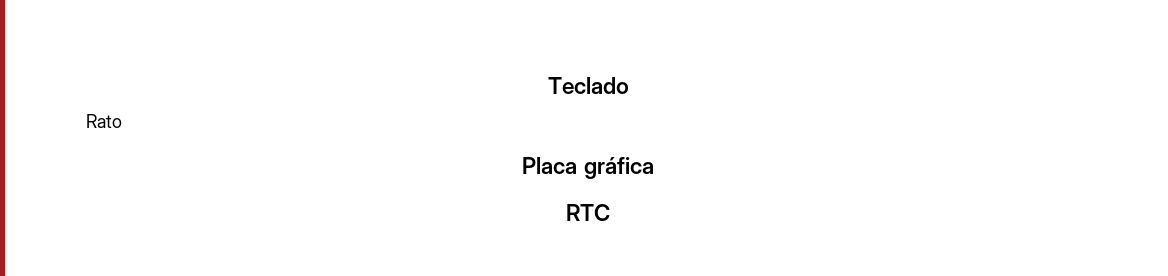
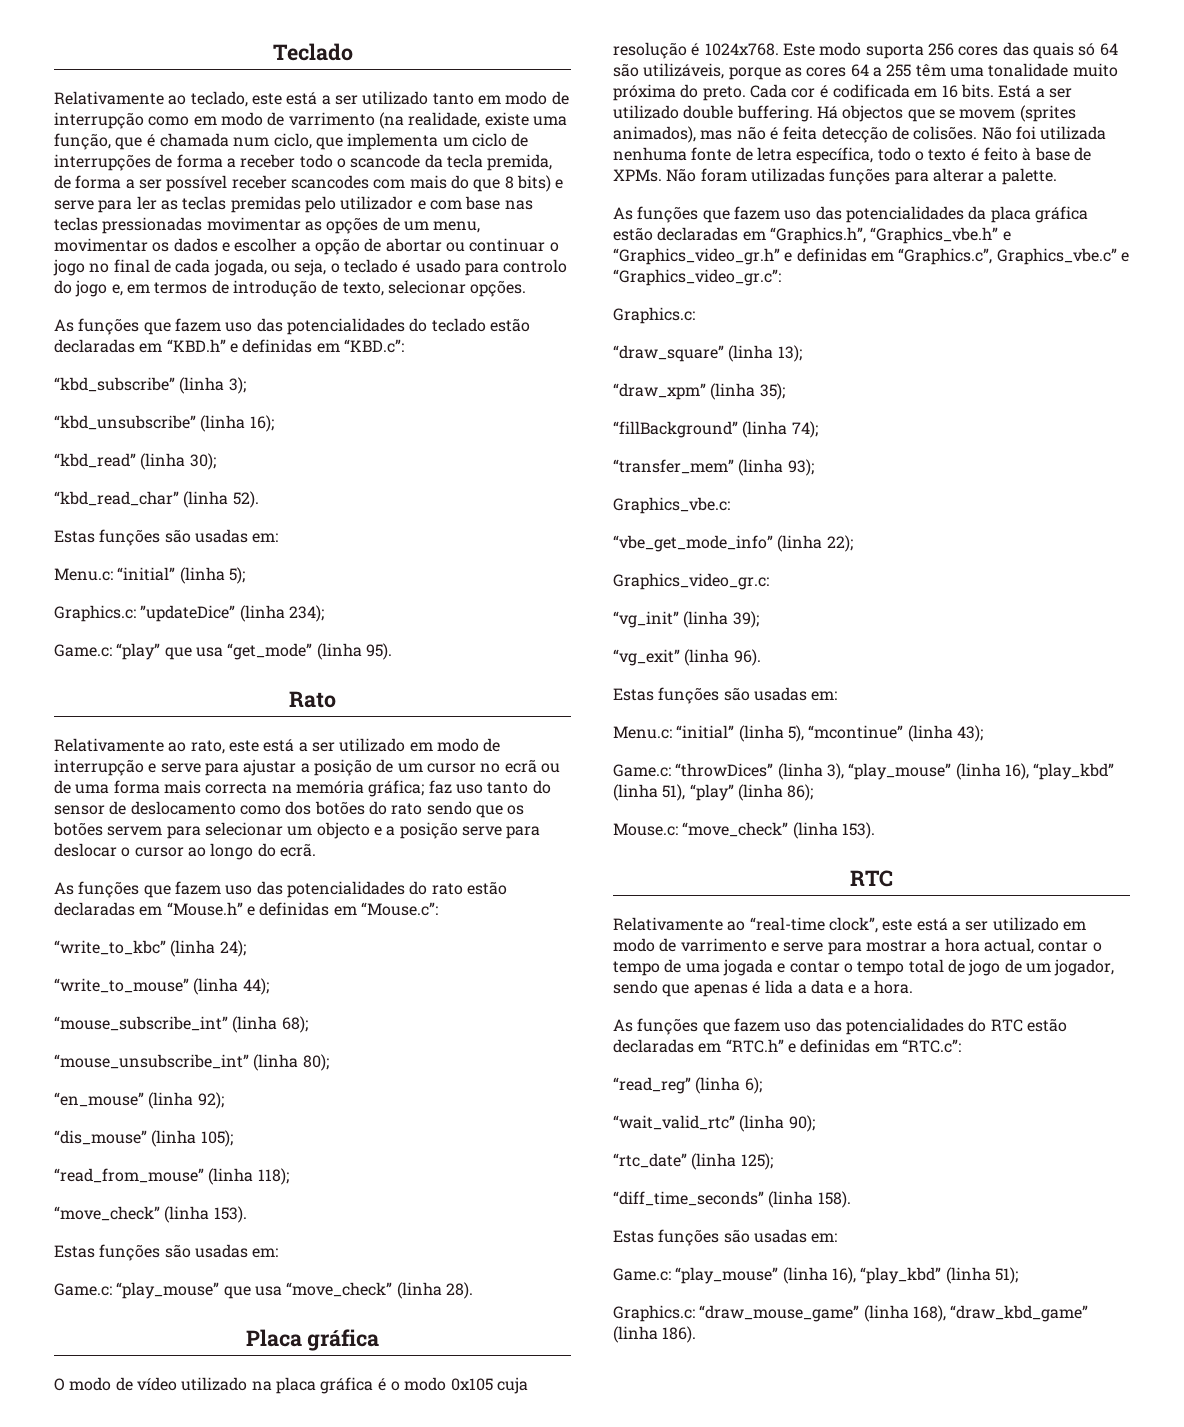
+ Relativamente ao teclado, este está a ser utilizado tanto em modo de interrupção como em modo de varrimento (na realidade, existe uma função, que é chamada num ciclo, que implementa um ciclo de interrupções de forma a receber todo o scancode da tecla premida, de forma a ser possível receber scancodes com mais do que 8 bits) e serve para ler as teclas premidas pelo utilizador e com base nas teclas pressionadas movimentar as opções de um menu, movimentar os dados e escolher a opção de abortar ou continuar o jogo no final de cada jogada, ou seja, o teclado é usado para controlo do jogo e, em termos de introdução de texto, selecionar opções.
+ As funções que fazem uso das potencialidades do teclado estão declaradas em “KBD.h” e definidas em “KBD.c”:
+ “kbd_subscribe” (linha 3);
+ “kbd_unsubscribe” (linha 16);
+ “kbd_read” (linha 30);
+ “kbd_read_char” (linha 52).
+ Estas funções são usadas em:
+ Menu.c: “initial” (linha 5);
+ Graphics.c: ”updateDice” (linha 234);
+ Game.c: “play” que usa “get_mode” (linha 95).
  Rato
+ Relativamente ao rato, este está a ser utilizado em modo de interrupção e serve para ajustar a posição de um cursor no ecrã ou de uma forma mais correcta na memória gráfica; faz uso tanto do sensor de deslocamento como dos botões do rato sendo que os botões servem para selecionar um objecto e a posição serve para deslocar o cursor ao longo do ecrã.
+ As funções que fazem uso das potencialidades do rato estão declaradas em “Mouse.h” e definidas em “Mouse.c”:
+ “write_to_kbc” (linha 24);
+ “write_to_mouse” (linha 44);
+ “mouse_subscribe_int” (linha 68);
+ “mouse_unsubscribe_int” (linha 80);
+ “en_mouse” (linha 92);
+ “dis_mouse” (linha 105);
+ “read_from_mouse” (linha 118);
+ “move_check” (linha 153).
+ Estas funções são usadas em:
+ Game.c: “play_mouse” que usa “move_check” (linha 28).
  Placa gráfica
+ O modo de vídeo utilizado na placa gráfica é o modo 0x105 cuja resolução é 1024x768. Este modo suporta 256 cores das quais só 64 são utilizáveis, porque as cores 64 a 255 têm uma tonalidade muito próxima do preto. Cada cor é codificada em 16 bits. Está a ser utilizado double buffering. Há objectos que se movem (sprites animados), mas não é feita detecção de colisões. Não foi utilizada nenhuma fonte de letra específica, todo o texto é feito à base de XPMs. Não foram utilizadas funções para alterar a palette.
+ As funções que fazem uso das potencialidades da placa gráfica estão declaradas em “Graphics.h”, “Graphics_vbe.h” e “Graphics_video_gr.h” e definidas em “Graphics.c”, Graphics_vbe.c” e “Graphics_video_gr.c”:
+ Graphics.c:
+ “draw_square” (linha 13);
+ “draw_xpm” (linha 35);
+ “fillBackground” (linha 74);
+ “transfer_mem” (linha 93);
+ Graphics_vbe.c:
+ “vbe_get_mode_info” (linha 22);
+ Graphics_video_gr.c:
+ “vg_init” (linha 39);
+ “vg_exit” (linha 96).
+ Estas funções são usadas em:
+ Menu.c: “initial” (linha 5), “mcontinue” (linha 43);
+ Game.c: “throwDices” (linha 3), “play_mouse” (linha 16), “play_kbd” (linha 51), “play” (linha 86);
+ Mouse.c: “move_check” (linha 153).
  RTC
+ Relativamente ao “real-time clock”, este está a ser utilizado em modo de varrimento e serve para mostrar a hora actual, contar o tempo de uma jogada e contar o tempo total de jogo de um jogador, sendo que apenas é lida a data e a hora.
+ As funções que fazem uso das potencialidades do RTC estão declaradas em “RTC.h” e definidas em “RTC.c”:
+ “read_reg” (linha 6);
+ “wait_valid_rtc” (linha 90);
+ “rtc_date” (linha 125);
+ “diff_time_seconds” (linha 158).
+ Estas funções são usadas em:
+ Game.c: “play_mouse” (linha 16), “play_kbd” (linha 51);
+ Graphics.c: “draw_mouse_game” (linha 168), “draw_kbd_game” (linha 186).

